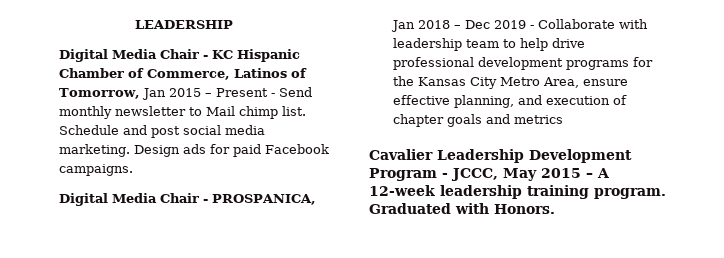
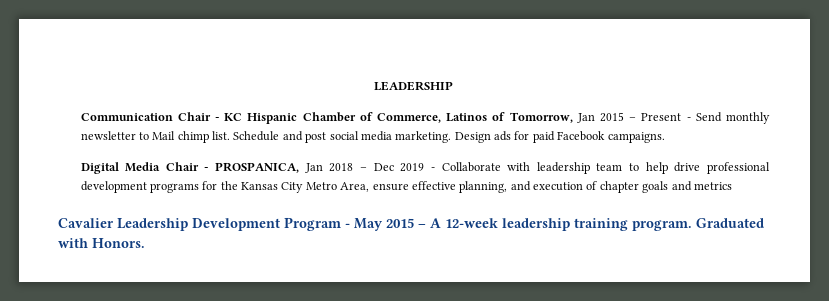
- Digital Media Chair - KC Hispanic Chamber of Commerce, Latinos of Tomorrow, Jan 2015 – Present - Send monthly newsletter to Mail chimp list.
+ Communication Chair - KC Hispanic Chamber of Commerce, Latinos of Tomorrow, Jan 2015 – Present - Send monthly newsletter to Mail chimp list.
- Cavalier Leadership Development Program - JCCC, May 2015 – A 12-week leadership training program.
+ Cavalier Leadership Development Program - May 2015 – A 12-week leadership training program.

